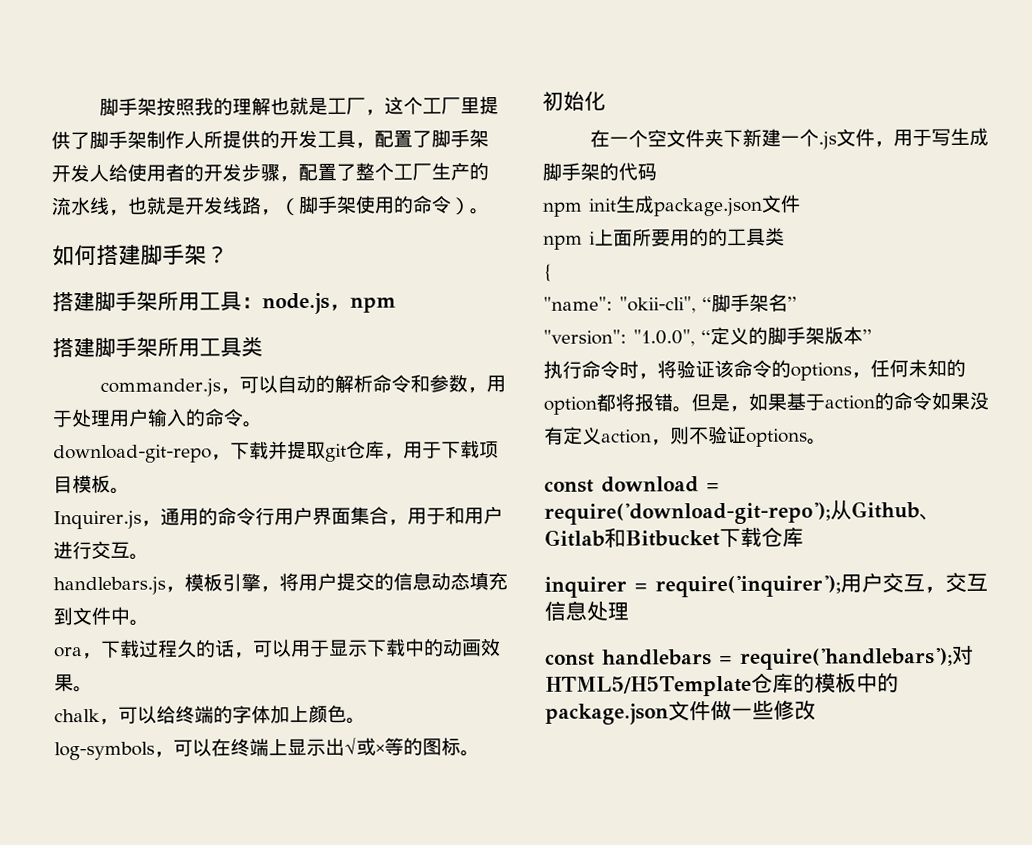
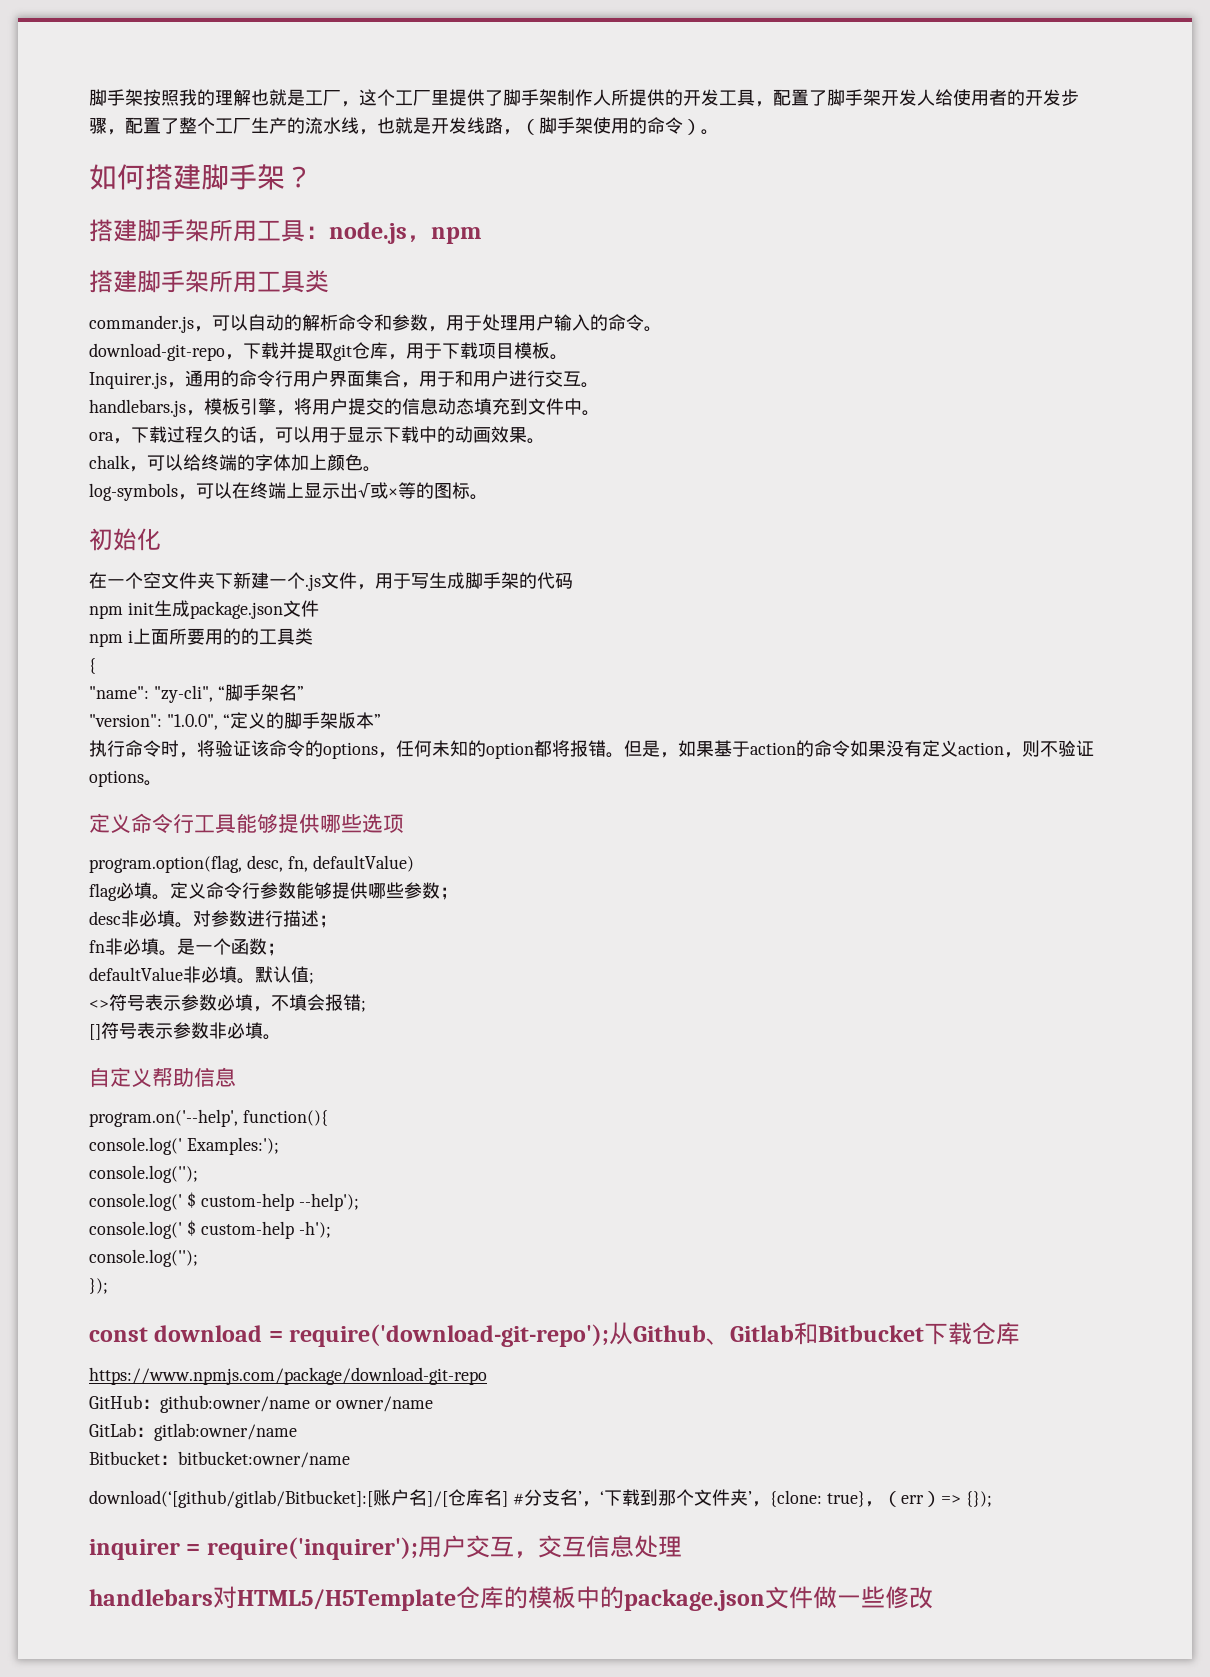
- "name": "okii-cli", “脚手架名”
+ "name": "zy-cli", “脚手架名”
+ 定义命令行工具能够提供哪些选项
+ program.option(flag, desc, fn, defaultValue)
+ flag必填。定义命令行参数能够提供哪些参数；
+ desc非必填。对参数进行描述；
+ fn非必填。是一个函数；
+ defaultValue非必填。默认值;
+ <>符号表示参数必填，不填会报错;
+ []符号表示参数非必填。
+ 自定义帮助信息
+ program.on('--help', function(){
+ console.log(' Examples:');
+ console.log('');
+ console.log(' $ custom-help --help');
+ console.log(' $ custom-help -h');
+ console.log('');
+ });
+ https://www.npmjs.com/package/download-git-repo
+ GitHub：github:owner/name or owner/name
+ GitLab：gitlab:owner/name
+ Bitbucket：bitbucket:owner/name
+ download(‘[github/gitlab/Bitbucket]:[账户名]/[仓库名] #分支名’，‘下载到那个文件夹’，{clone: true}，（err）=> {});
- const handlebars = require('handlebars');对HTML5/H5Template仓库的模板中的package.json文件做一些修改
+ handlebars对HTML5/H5Template仓库的模板中的package.json文件做一些修改

